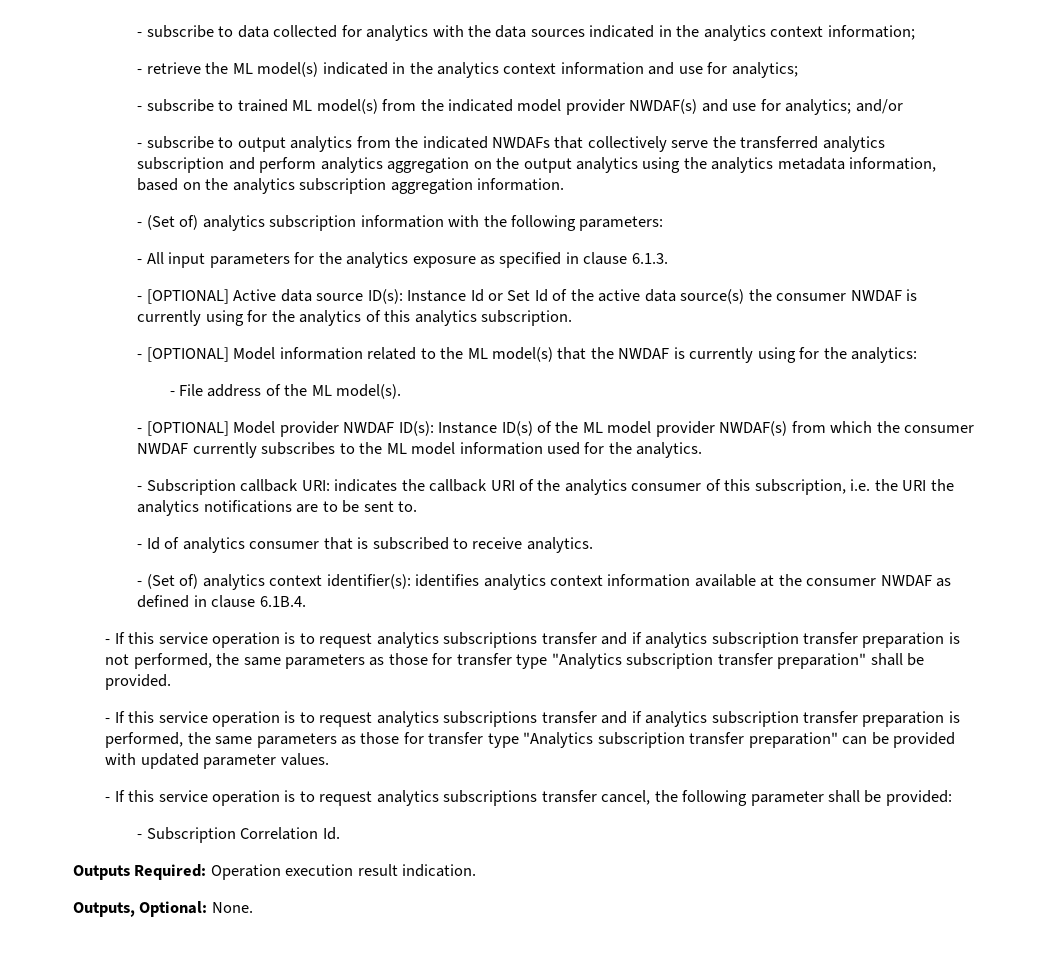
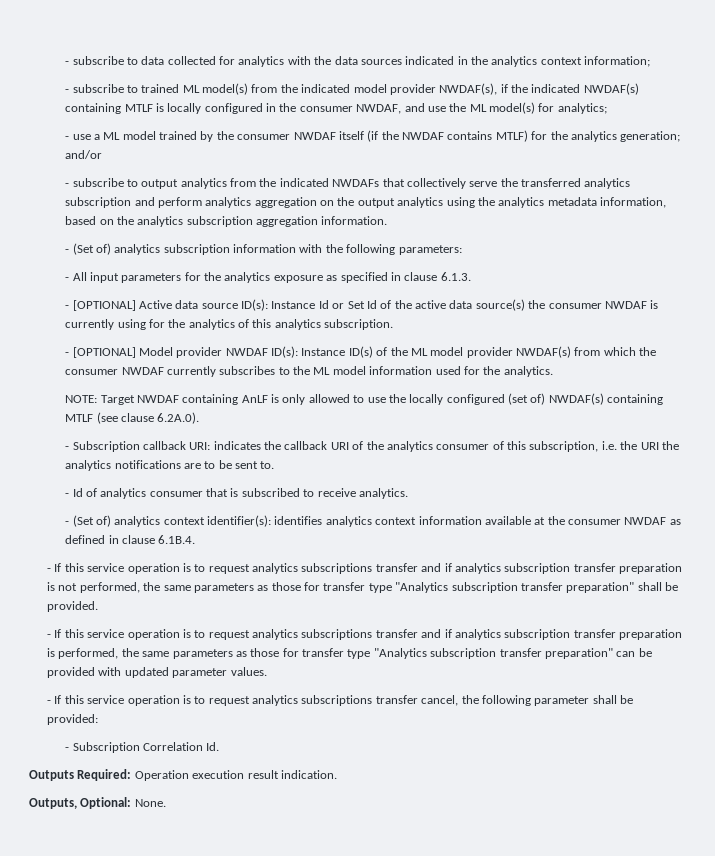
- - retrieve the ML model(s) indicated in the analytics context information and use for analytics;
- - subscribe to trained ML model(s) from the indicated model provider NWDAF(s) and use for analytics; and/or
+ - subscribe to trained ML model(s) from the indicated model provider NWDAF(s), if the indicated NWDAF(s) containing MTLF is locally configured in the consumer NWDAF, and use the ML model(s) for analytics;
+ - use a ML model trained by the consumer NWDAF itself (if the NWDAF contains MTLF) for the analytics generation; and/or
- - [OPTIONAL] Model information related to the ML model(s) that the NWDAF is currently using for the analytics:
- - File address of the ML model(s).
+ NOTE: Target NWDAF containing AnLF is only allowed to use the locally configured (set of) NWDAF(s) containing MTLF (see clause 6.2A.0).

